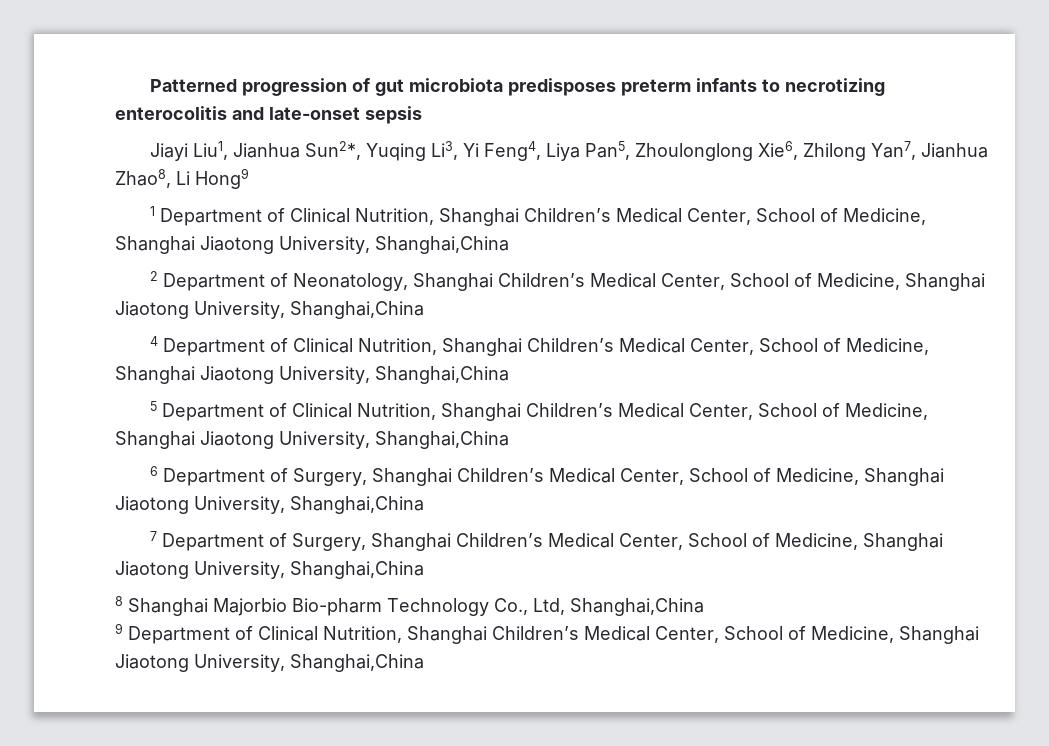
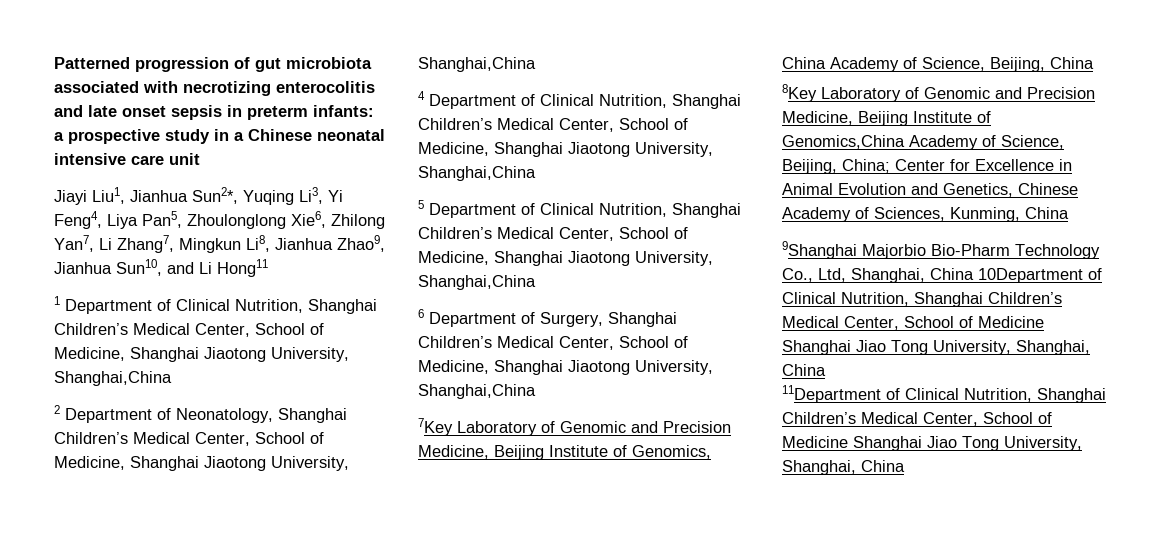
- Patterned progression of gut microbiota predisposes preterm infants to necrotizing enterocolitis and late-onset sepsis
+ Patterned progression of gut microbiota associated with necrotizing enterocolitis and late onset sepsis in preterm infants: a prospective study in a Chinese neonatal intensive care unit
- Jiayi Liu1, Jianhua Sun2*, Yuqing Li3, Yi Feng4, Liya Pan5, Zhoulonglong Xie6, Zhilong Yan7, Jianhua Zhao8, Li Hong9
+ Jiayi Liu1, Jianhua Sun2*, Yuqing Li3, Yi Feng4, Liya Pan5, Zhoulonglong Xie6, Zhilong Yan7, Li Zhang7, Mingkun Li8, Jianhua Zhao9, Jianhua Sun10, and Li Hong11
- 7 Department of Surgery, Shanghai Children’s Medical Center, School of Medicine, Shanghai Jiaotong University, Shanghai,China
- 8 Shanghai Majorbio Bio-pharm Technology Co., Ltd, Shanghai,China
- 9 Department of Clinical Nutrition, Shanghai Children’s Medical Center, School of Medicine, Shanghai Jiaotong University, Shanghai,China
+ 7Key Laboratory of Genomic and Precision Medicine, Beijing Institute of Genomics, China Academy of Science, Beijing, China
+ 8Key Laboratory of Genomic and Precision Medicine, Beijing Institute of Genomics,China Academy of Science, Beijing, China; Center for Excellence in Animal Evolution and Genetics, Chinese Academy of Sciences, Kunming, China
+ 9Shanghai Majorbio Bio-Pharm Technology Co., Ltd, Shanghai, China 10Department of Clinical Nutrition, Shanghai Children’s Medical Center, School of Medicine Shanghai Jiao Tong University, Shanghai, China
+ 11Department of Clinical Nutrition, Shanghai Children’s Medical Center, School of Medicine Shanghai Jiao Tong University, Shanghai, China

